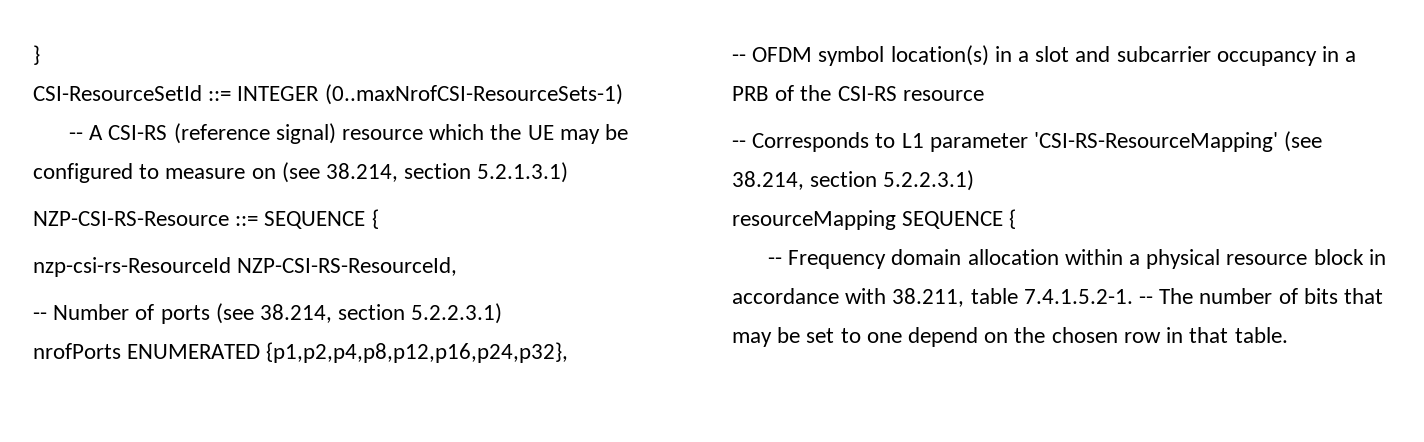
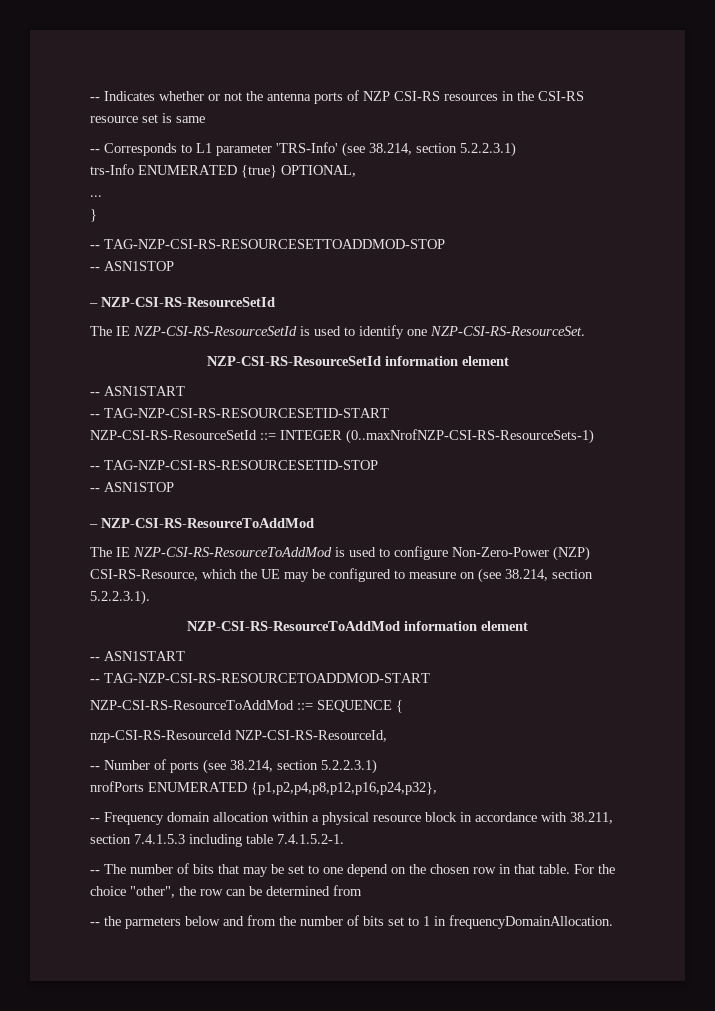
+ -- Indicates whether or not the antenna ports of NZP CSI-RS resources in the CSI-RS resource set is same
+ -- Corresponds to L1 parameter 'TRS-Info' (see 38.214, section 5.2.2.3.1)
+ trs-Info ENUMERATED {true} OPTIONAL,
+ ...
  }
- CSI-ResourceSetId ::= INTEGER (0..maxNrofCSI-ResourceSets-1)
- -- A CSI-RS (reference signal) resource which the UE may be configured to measure on (see 38.214, section 5.2.1.3.1)
- NZP-CSI-RS-Resource ::= SEQUENCE {
+ -- TAG-NZP-CSI-RS-RESOURCESETTOADDMOD-STOP
+ -- ASN1STOP
+ – NZP-CSI-RS-ResourceSetId
+ The IE NZP-CSI-RS-ResourceSetId is used to identify one NZP-CSI-RS-ResourceSet.
+ NZP-CSI-RS-ResourceSetId information element
+ -- ASN1START
+ -- TAG-NZP-CSI-RS-RESOURCESETID-START
+ NZP-CSI-RS-ResourceSetId ::= INTEGER (0..maxNrofNZP-CSI-RS-ResourceSets-1)
+ -- TAG-NZP-CSI-RS-RESOURCESETID-STOP
+ -- ASN1STOP
+ – NZP-CSI-RS-ResourceToAddMod
+ The IE NZP-CSI-RS-ResourceToAddMod is used to configure Non-Zero-Power (NZP) CSI-RS-Resource, which the UE may be configured to measure on (see 38.214, section 5.2.2.3.1).
+ NZP-CSI-RS-ResourceToAddMod information element
+ -- ASN1START
+ -- TAG-NZP-CSI-RS-RESOURCETOADDMOD-START
+ NZP-CSI-RS-ResourceToAddMod ::= SEQUENCE {
- nzp-csi-rs-ResourceId NZP-CSI-RS-ResourceId,
+ nzp-CSI-RS-ResourceId NZP-CSI-RS-ResourceId,
- -- OFDM symbol location(s) in a slot and subcarrier occupancy in a PRB of the CSI-RS resource
- -- Corresponds to L1 parameter 'CSI-RS-ResourceMapping' (see 38.214, section 5.2.2.3.1)
- resourceMapping SEQUENCE {
- -- Frequency domain allocation within a physical resource block in accordance with 38.211, table 7.4.1.5.2-1. -- The number of bits that may be set to one depend on the chosen row in that table.
+ -- Frequency domain allocation within a physical resource block in accordance with 38.211, section 7.4.1.5.3 including table 7.4.1.5.2-1.
+ -- The number of bits that may be set to one depend on the chosen row in that table.
+ For the choice "other", the row can be determined from
+ -- the parmeters below and from the number of bits set to 1 in frequencyDomainAllocation.

